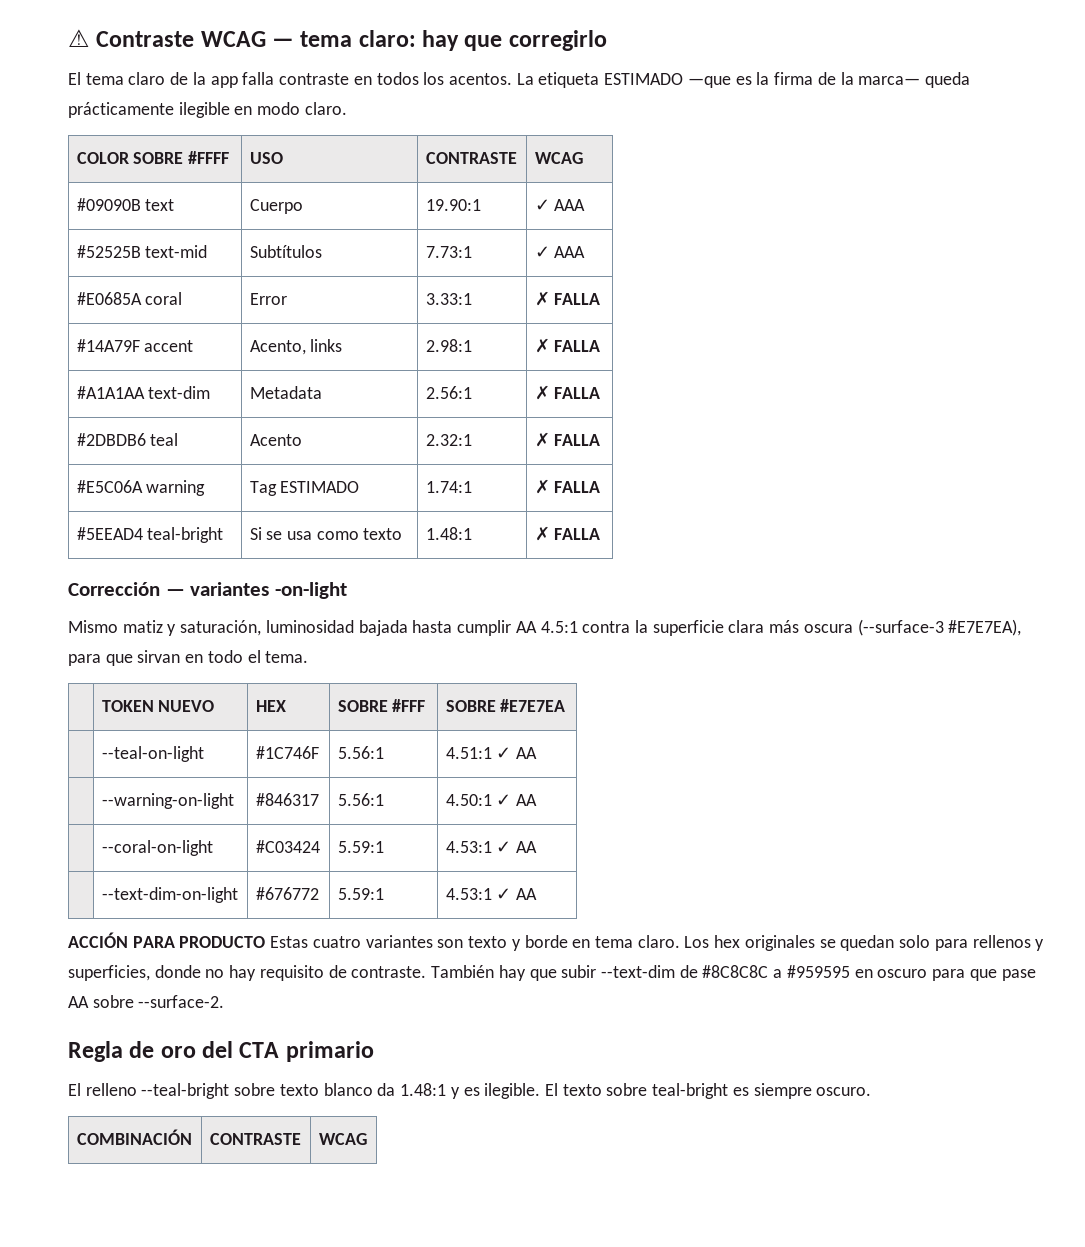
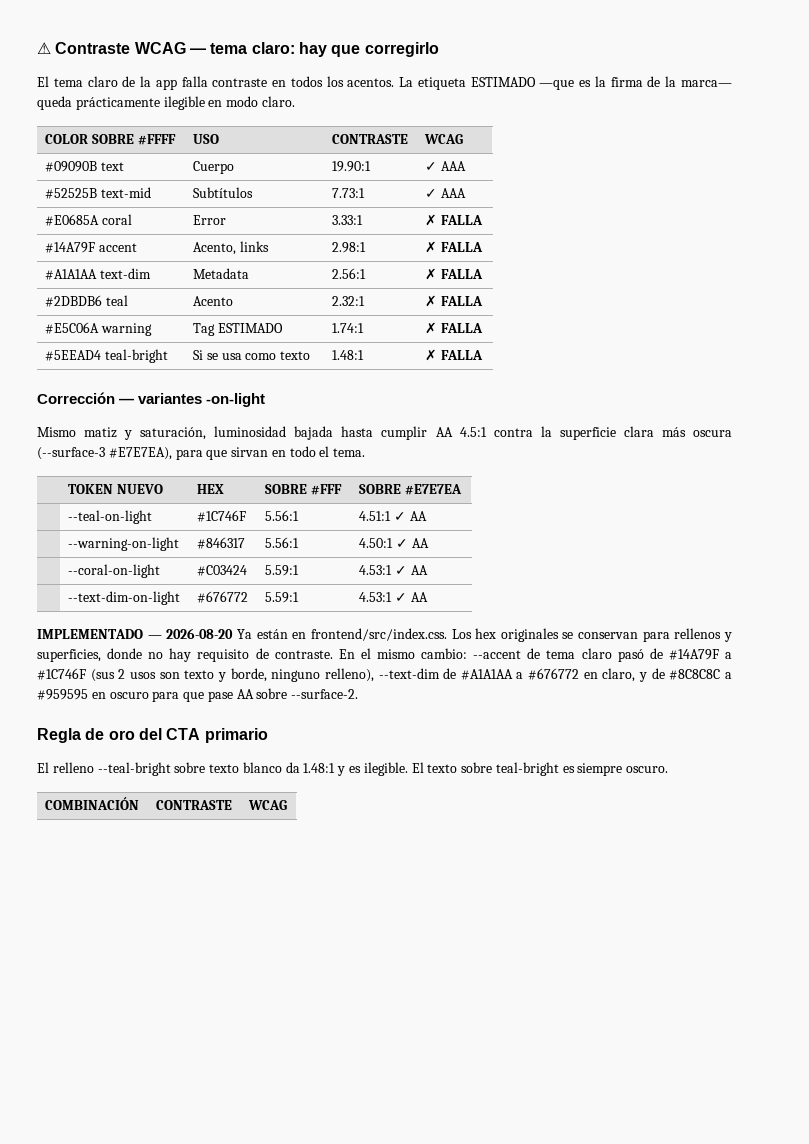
- ACCIÓN PARA PRODUCTO Estas cuatro variantes son texto y borde en tema claro. Los hex originales se quedan solo para rellenos y superficies, donde no hay requisito de contraste.
+ IMPLEMENTADO — 2026-08-20 Ya están en frontend/src/index.css. Los hex originales se conservan para rellenos y superficies, donde no hay requisito de contraste.
- También hay que subir --text-dim de #8C8C8C a #959595 en oscuro para que pase AA sobre --surface-2.
+ En el mismo cambio: --accent de tema claro pasó de #14A79F a #1C746F (sus 2 usos son texto y borde, ninguno relleno), --text-dim de #A1A1AA a #676772 en claro, y de #8C8C8C a #959595 en oscuro para que pase AA sobre --surface-2.

